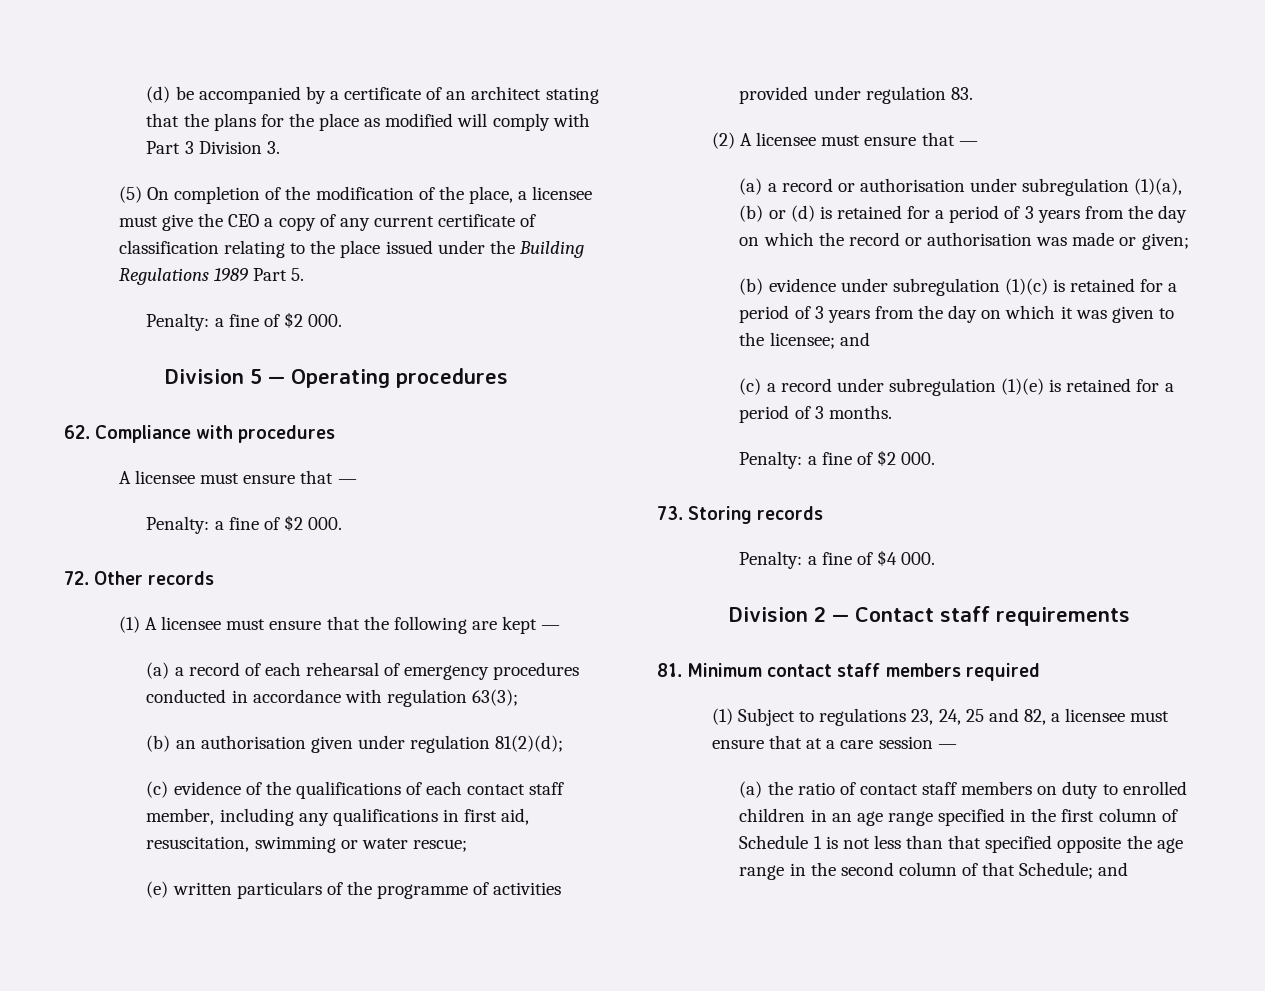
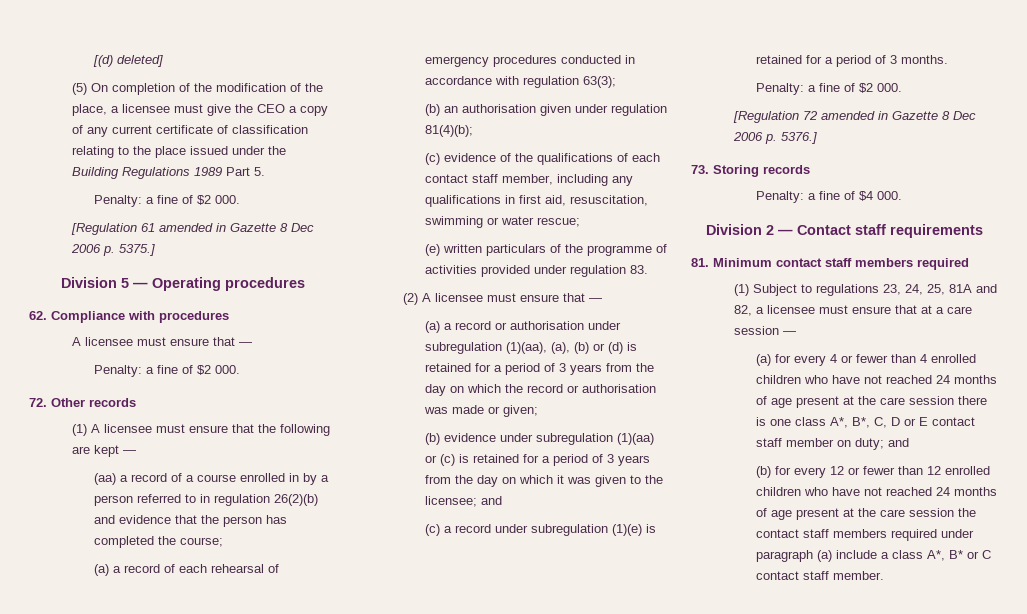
- (d) be accompanied by a certificate of an architect stating that the plans for the place as modified will comply with Part 3 Division 3.
+ [(d) deleted]
+ [Regulation 61 amended in Gazette 8 Dec 2006 p. 5375.]
+ (aa) a record of a course enrolled in by a person referred to in regulation 26(2)(b) and evidence that the person has completed the course;
- (b) an authorisation given under regulation 81(2)(d);
+ (b) an authorisation given under regulation 81(4)(b);
- (a) a record or authorisation under subregulation (1)(a), (b) or (d) is retained for a period of 3 years from the day on which the record or authorisation was made or given;
+ (a) a record or authorisation under subregulation (1)(aa), (a), (b) or (d) is retained for a period of 3 years from the day on which the record or authorisation was made or given;
- (b) evidence under subregulation (1)(c) is retained for a period of 3 years from the day on which it was given to the licensee; and
+ (b) evidence under subregulation (1)(aa) or (c) is retained for a period of 3 years from the day on which it was given to the licensee; and
+ [Regulation 72 amended in Gazette 8 Dec 2006 p. 5376.]
- (1) Subject to regulations 23, 24, 25 and 82, a licensee must ensure that at a care session —
+ (1) Subject to regulations 23, 24, 25, 81A and 82, a licensee must ensure that at a care session —
- (a) the ratio of contact staff members on duty to enrolled children in an age range specified in the first column of Schedule 1 is not less than that specified opposite the age range in the second column of that Schedule; and
+ (a) for every 4 or fewer than 4 enrolled children who have not reached 24 months of age present at the care session there is one class A*, B*, C, D or E contact staff member on duty; and
+ (b) for every 12 or fewer than 12 enrolled children who have not reached 24 months of age present at the care session the contact staff members required under paragraph (a) include a class A*, B* or C contact staff member.

